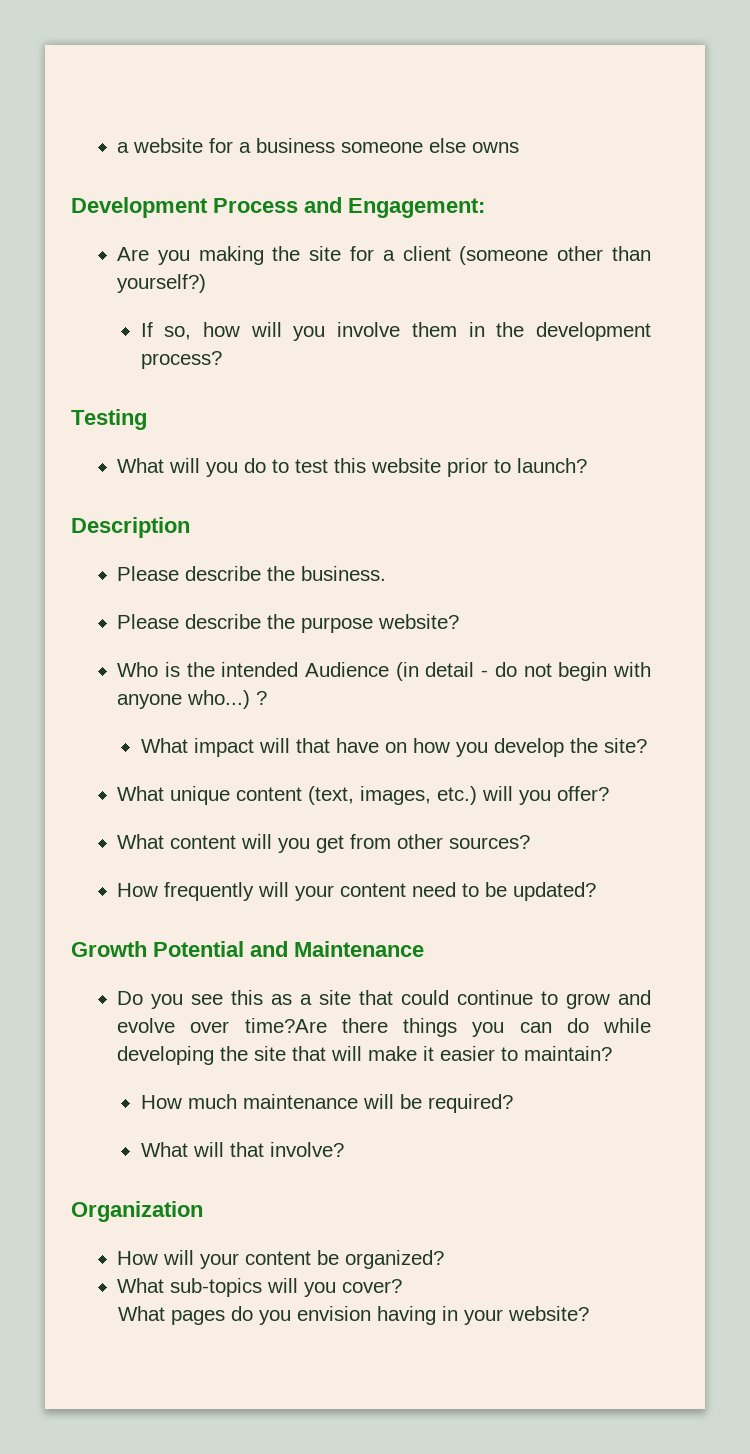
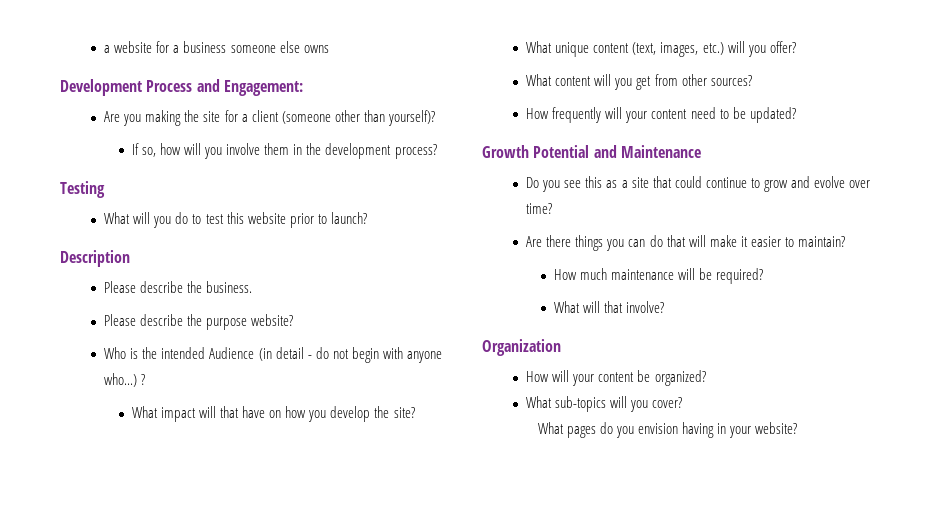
- Are you making the site for a client (someone other than yourself?)
+ Are you making the site for a client (someone other than yourself)?
- Do you see this as a site that could continue to grow and evolve over time?Are there things you can do while developing the site that will make it easier to maintain?
+ Do you see this as a site that could continue to grow and evolve over time?
+ Are there things you can do that will make it easier to maintain?

